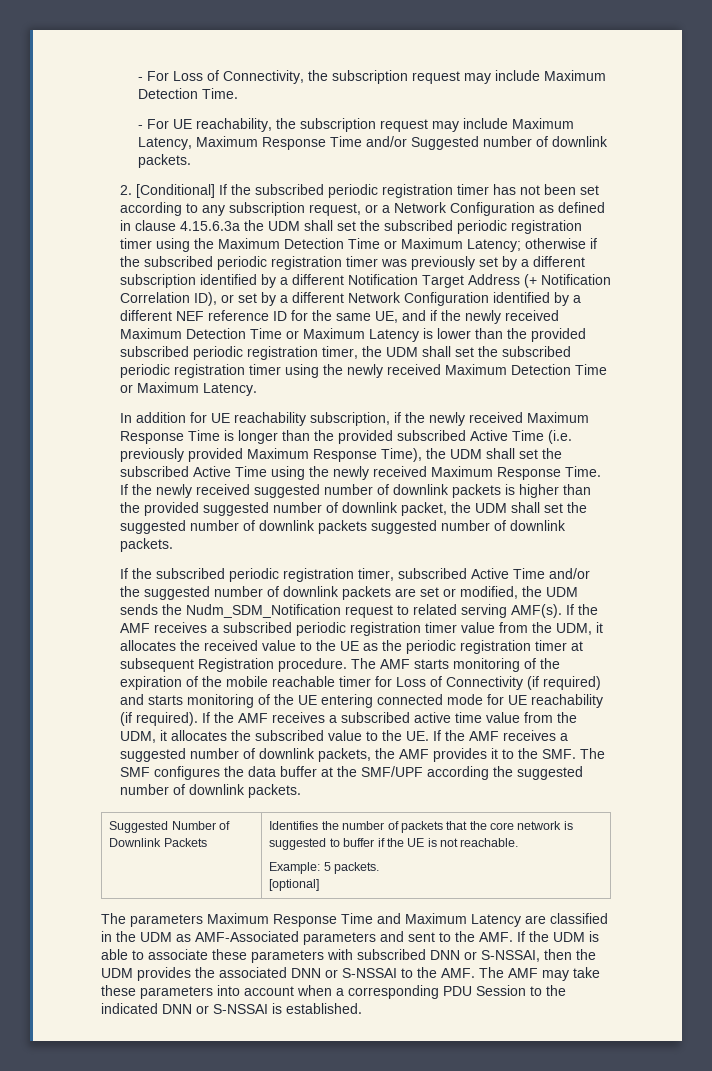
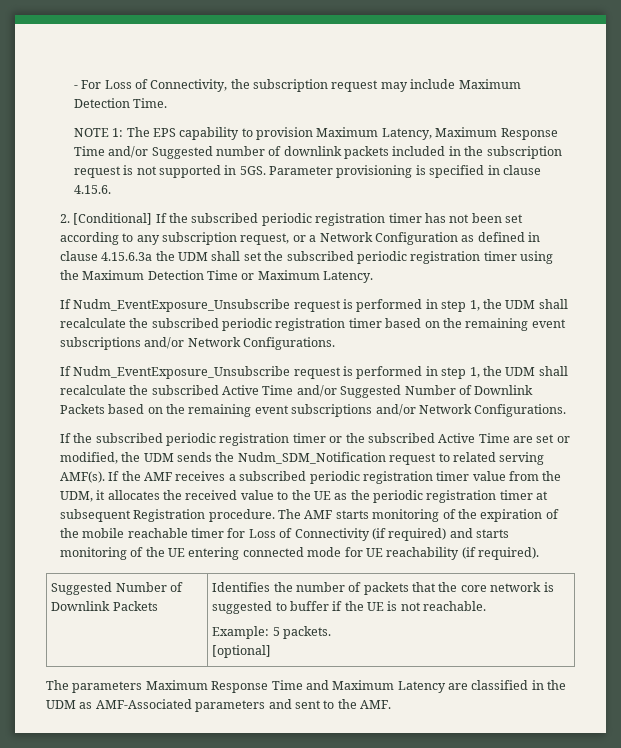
- - For UE reachability, the subscription request may include Maximum Latency, Maximum Response Time and/or Suggested number of downlink packets.
+ NOTE 1: The EPS capability to provision Maximum Latency, Maximum Response Time and/or Suggested number of downlink packets included in the subscription request is not supported in 5GS. Parameter provisioning is specified in clause 4.15.6.
- 2. [Conditional] If the subscribed periodic registration timer has not been set according to any subscription request, or a Network Configuration as defined in clause 4.15.6.3a the UDM shall set the subscribed periodic registration timer using the Maximum Detection Time or Maximum Latency; otherwise if the subscribed periodic registration timer was previously set by a different subscription identified by a different Notification Target Address (+ Notification Correlation ID), or set by a different Network Configuration identified by a different NEF reference ID for the same UE, and if the newly received Maximum Detection Time or Maximum Latency is lower than the provided subscribed periodic registration timer, the UDM shall set the subscribed periodic registration timer using the newly received Maximum Detection Time or Maximum Latency.
- In addition for UE reachability subscription, if the newly received Maximum Response Time is longer than the provided subscribed Active Time (i.e. previously provided Maximum Response Time), the UDM shall set the subscribed Active Time using the newly received Maximum Response Time. If the newly received suggested number of downlink packets is higher than the provided suggested number of downlink packet, the UDM shall set the suggested number of downlink packets suggested number of downlink packets.
- If the subscribed periodic registration timer, subscribed Active Time and/or the suggested number of downlink packets are set or modified, the UDM sends the Nudm_SDM_Notification request to related serving AMF(s).
+ 2. [Conditional] If the subscribed periodic registration timer has not been set according to any subscription request, or a Network Configuration as defined in clause 4.15.6.3a the UDM shall set the subscribed periodic registration timer using the Maximum Detection Time or Maximum Latency.
+ If Nudm_EventExposure_Unsubscribe request is performed in step 1, the UDM shall recalculate the subscribed periodic registration timer based on the remaining event subscriptions and/or Network Configurations.
+ If Nudm_EventExposure_Unsubscribe request is performed in step 1, the UDM shall recalculate the subscribed Active Time and/or Suggested Number of Downlink Packets based on the remaining event subscriptions and/or Network Configurations.
+ If the subscribed periodic registration timer or the subscribed Active Time are set or modified, the UDM sends the Nudm_SDM_Notification request to related serving AMF(s).
- If the AMF receives a subscribed active time value from the UDM, it allocates the subscribed value to the UE. If the AMF receives a suggested number of downlink packets, the AMF provides it to the SMF. The SMF configures the data buffer at the SMF/UPF according the suggested number of downlink packets.
- The parameters Maximum Response Time and Maximum Latency are classified in the UDM as AMF-Associated parameters and sent to the AMF. If the UDM is able to associate these parameters with subscribed DNN or S-NSSAI, then the UDM provides the associated DNN or S-NSSAI to the AMF. The AMF may take these parameters into account when a corresponding PDU Session to the indicated DNN or S-NSSAI is established.
+ The parameters Maximum Response Time and Maximum Latency are classified in the UDM as AMF-Associated parameters and sent to the AMF.

